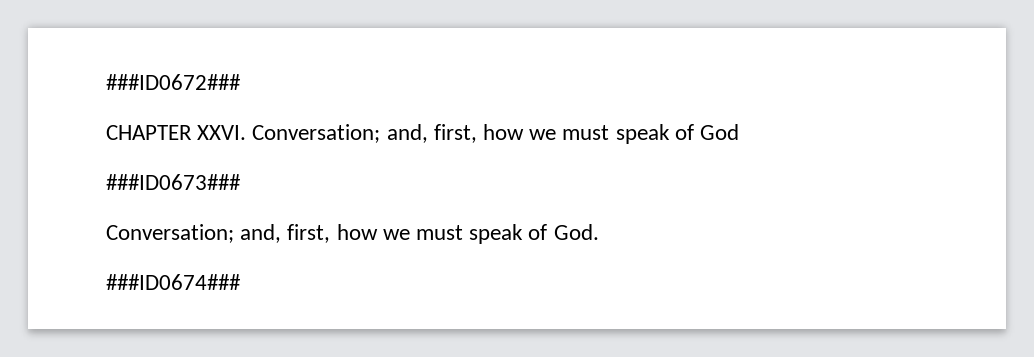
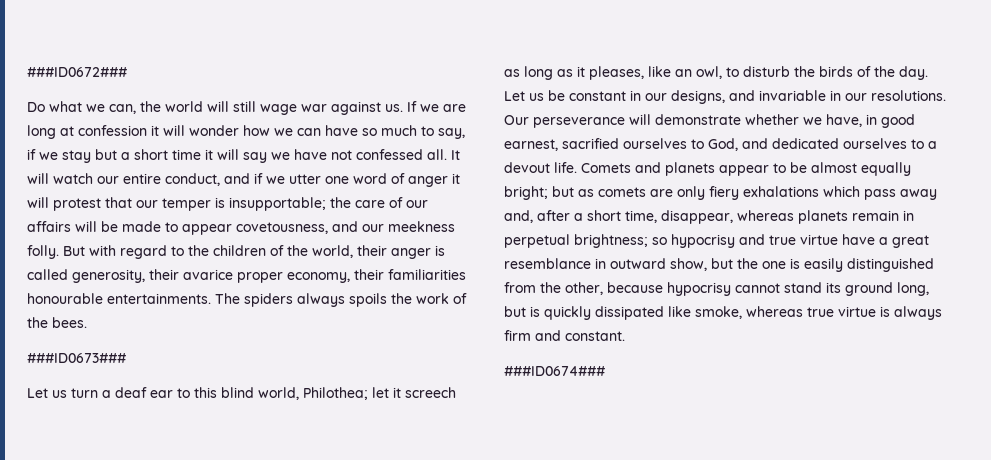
- CHAPTER XXVI. Conversation; and, first, how we must speak of God
+ Do what we can, the world will still wage war against us. If we are long at confession it will wonder how we can have so much to say, if we stay but a short time it will say we have not confessed all. It will watch our entire conduct, and if we utter one word of anger it will protest that our temper is insupportable; the care of our affairs will be made to appear covetousness, and our meekness folly. But with regard to the children of the world, their anger is called generosity, their avarice proper economy, their familiarities honourable entertainments. The spiders always spoils the work of the bees.
  ###ID0673###
- Conversation; and, first, how we must speak of God.
+ Let us turn a deaf ear to this blind world, Philothea; let it screech as long as it pleases, like an owl, to disturb the birds of the day. Let us be constant in our designs, and invariable in our resolutions. Our perseverance will demonstrate whether we have, in good earnest, sacrified ourselves to God, and dedicated ourselves to a devout life. Comets and planets appear to be almost equally bright; but as comets are only fiery exhalations which pass away and, after a short time, disappear, whereas planets remain in perpetual brightness; so hypocrisy and true virtue have a great resemblance in outward show, but the one is easily distinguished from the other, because hypocrisy cannot stand its ground long, but is quickly dissipated like smoke, whereas true virtue is always firm and constant.

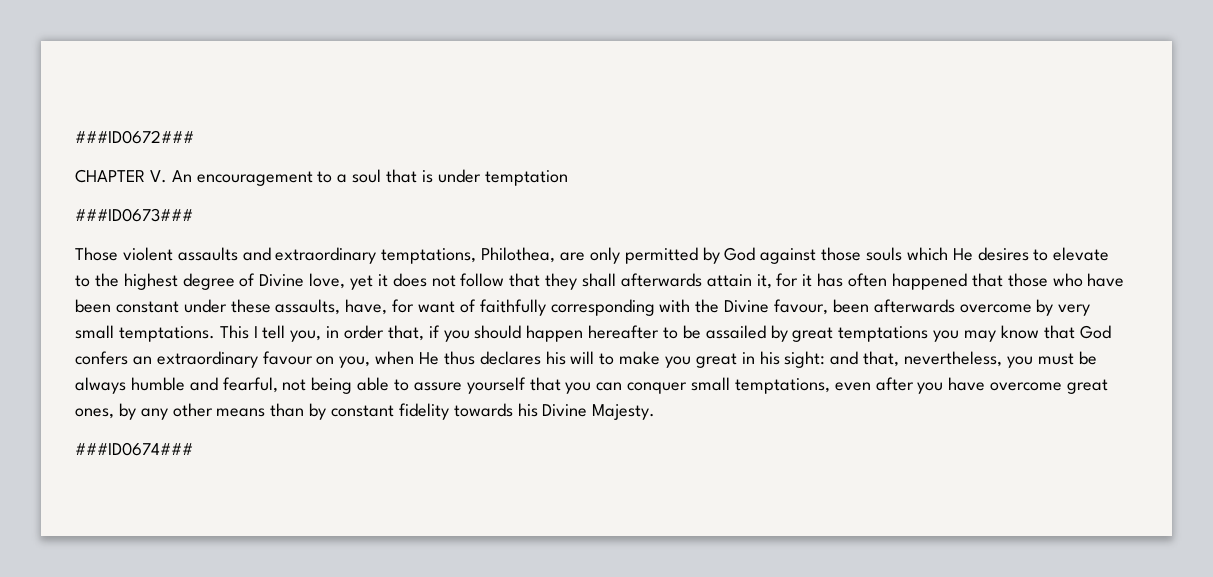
- Do what we can, the world will still wage war against us. If we are long at confession it will wonder how we can have so much to say, if we stay but a short time it will say we have not confessed all. It will watch our entire conduct, and if we utter one word of anger it will protest that our temper is insupportable; the care of our affairs will be made to appear covetousness, and our meekness folly. But with regard to the children of the world, their anger is called generosity, their avarice proper economy, their familiarities honourable entertainments. The spiders always spoils the work of the bees.
+ CHAPTER V. An encouragement to a soul that is under temptation
  ###ID0673###
- Let us turn a deaf ear to this blind world, Philothea; let it screech as long as it pleases, like an owl, to disturb the birds of the day. Let us be constant in our designs, and invariable in our resolutions. Our perseverance will demonstrate whether we have, in good earnest, sacrified ourselves to God, and dedicated ourselves to a devout life. Comets and planets appear to be almost equally bright; but as comets are only fiery exhalations which pass away and, after a short time, disappear, whereas planets remain in perpetual brightness; so hypocrisy and true virtue have a great resemblance in outward show, but the one is easily distinguished from the other, because hypocrisy cannot stand its ground long, but is quickly dissipated like smoke, whereas true virtue is always firm and constant.
+ Those violent assaults and extraordinary temptations, Philothea, are only permitted by God against those souls which He desires to elevate to the highest degree of Divine love, yet it does not follow that they shall afterwards attain it, for it has often happened that those who have been constant under these assaults, have, for want of faithfully corresponding with the Divine favour, been afterwards overcome by very small temptations. This I tell you, in order that, if you should happen hereafter to be assailed by great temptations you may know that God confers an extraordinary favour on you, when He thus declares his will to make you great in his sight: and that, nevertheless, you must be always humble and fearful, not being able to assure yourself that you can conquer small temptations, even after you have overcome great ones, by any other means than by constant fidelity towards his Divine Majesty.

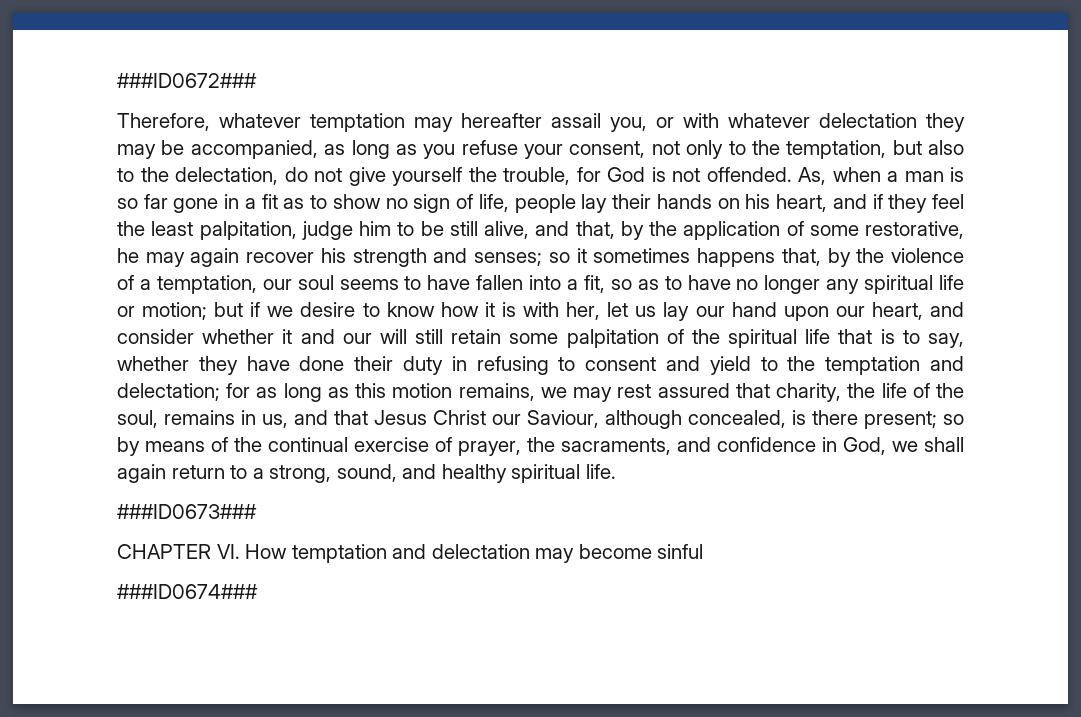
- CHAPTER V. An encouragement to a soul that is under temptation
+ Therefore, whatever temptation may hereafter assail you, or with whatever delectation they may be accompanied, as long as you refuse your consent, not only to the temptation, but also to the delectation, do not give yourself the trouble, for God is not offended. As, when a man is so far gone in a fit as to show no sign of life, people lay their hands on his heart, and if they feel the least palpitation, judge him to be still alive, and that, by the application of some restorative, he may again recover his strength and senses; so it sometimes happens that, by the violence of a temptation, our soul seems to have fallen into a fit, so as to have no longer any spiritual life or motion; but if we desire to know how it is with her, let us lay our hand upon our heart, and consider whether it and our will still retain some palpitation of the spiritual life that is to say, whether they have done their duty in refusing to consent and yield to the temptation and delectation; for as long as this motion remains, we may rest assured that charity, the life of the soul, remains in us, and that Jesus Christ our Saviour, although concealed, is there present; so by means of the continual exercise of prayer, the sacraments, and confidence in God, we shall again return to a strong, sound, and healthy spiritual life.
  ###ID0673###
- Those violent assaults and extraordinary temptations, Philothea, are only permitted by God against those souls which He desires to elevate to the highest degree of Divine love, yet it does not follow that they shall afterwards attain it, for it has often happened that those who have been constant under these assaults, have, for want of faithfully corresponding with the Divine favour, been afterwards overcome by very small temptations. This I tell you, in order that, if you should happen hereafter to be assailed by great temptations you may know that God confers an extraordinary favour on you, when He thus declares his will to make you great in his sight: and that, nevertheless, you must be always humble and fearful, not being able to assure yourself that you can conquer small temptations, even after you have overcome great ones, by any other means than by constant fidelity towards his Divine Majesty.
+ CHAPTER VI. How temptation and delectation may become sinful

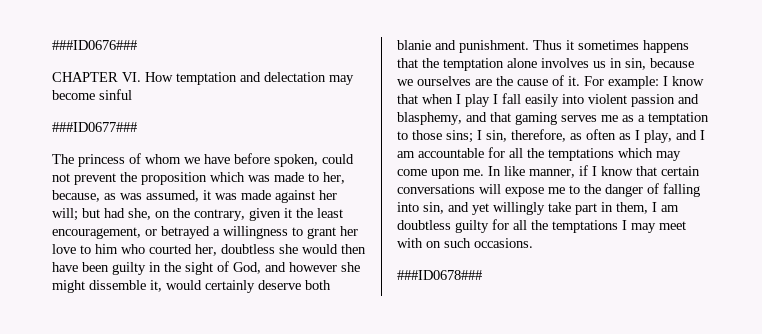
- ###ID0672###
- Therefore, whatever temptation may hereafter assail you, or with whatever delectation they may be accompanied, as long as you refuse your consent, not only to the temptation, but also to the delectation, do not give yourself the trouble, for God is not offended. As, when a man is so far gone in a fit as to show no sign of life, people lay their hands on his heart, and if they feel the least palpitation, judge him to be still alive, and that, by the application of some restorative, he may again recover his strength and senses; so it sometimes happens that, by the violence of a temptation, our soul seems to have fallen into a fit, so as to have no longer any spiritual life or motion; but if we desire to know how it is with her, let us lay our hand upon our heart, and consider whether it and our will still retain some palpitation of the spiritual life that is to say, whether they have done their duty in refusing to consent and yield to the temptation and delectation; for as long as this motion remains, we may rest assured that charity, the life of the soul, remains in us, and that Jesus Christ our Saviour, although concealed, is there present; so by means of the continual exercise of prayer, the sacraments, and confidence in God, we shall again return to a strong, sound, and healthy spiritual life.
- ###ID0673###
+ ###ID0676###
- ###ID0674###
+ ###ID0677###
+ The princess of whom we have before spoken, could not prevent the proposition which was made to her, because, as was assumed, it was made against her will; but had she, on the contrary, given it the least encouragement, or betrayed a willingness to grant her love to him who courted her, doubtless she would then have been guilty in the sight of God, and however she might dissemble it, would certainly deserve both blanie and punishment. Thus it sometimes happens that the temptation alone involves us in sin, because we ourselves are the cause of it. For example: I know that when I play I fall easily into violent passion and blasphemy, and that gaming serves me as a temptation to those sins; I sin, therefore, as often as I play, and I am accountable for all the temptations which may come upon me. In like manner, if I know that certain conversations will expose me to the danger of falling into sin, and yet willingly take part in them, I am doubtless guilty for all the temptations I may meet with on such occasions.
+ ###ID0678###

